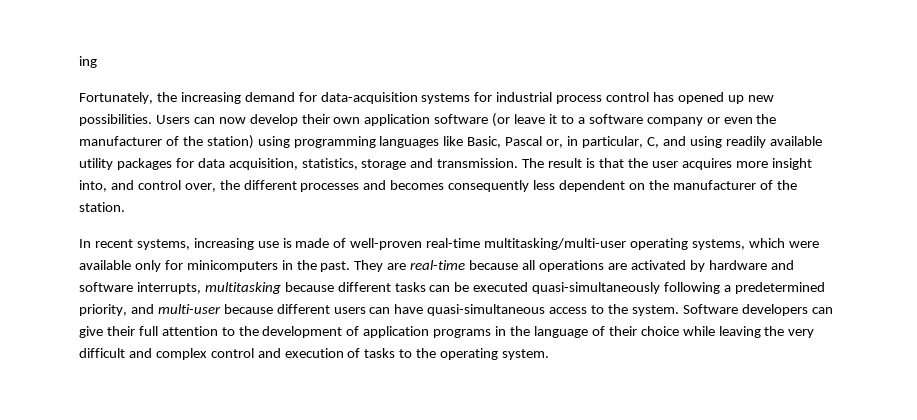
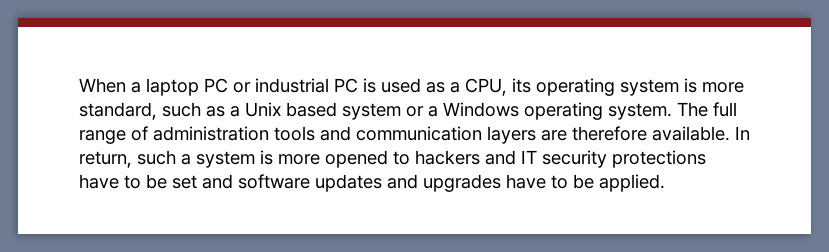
- ing
- Fortunately, the increasing demand for data-acquisition systems for industrial process control has opened up new possibilities. Users can now develop their own application software (or leave it to a software company or even the manufacturer of the station) using programming languages like Basic, Pascal or, in particular, C, and using readily available utility packages for data acquisition, statistics, storage and transmission. The result is that the user acquires more insight into, and control over, the different processes and becomes consequently less dependent on the manufacturer of the station.
- In recent systems, increasing use is made of well-proven real-time multitasking/multi-user operating systems, which were available only for minicomputers in the past. They are real-time because all operations are activated by hardware and software interrupts, multitasking because different tasks can be executed quasi-simultaneously following a predetermined priority, and multi-user because different users can have quasi-simultaneous access to the system. Software developers can give their full attention to the development of application programs in the language of their choice while leaving the very difficult and complex control and execution of tasks to the operating system.
+ When a laptop PC or industrial PC is used as a CPU, its operating system is more standard, such as a Unix based system or a Windows operating system. The full range of administration tools and communication layers are therefore available. In return, such a system is more opened to hackers and IT security protections have to be set and software updates and upgrades have to be applied.

